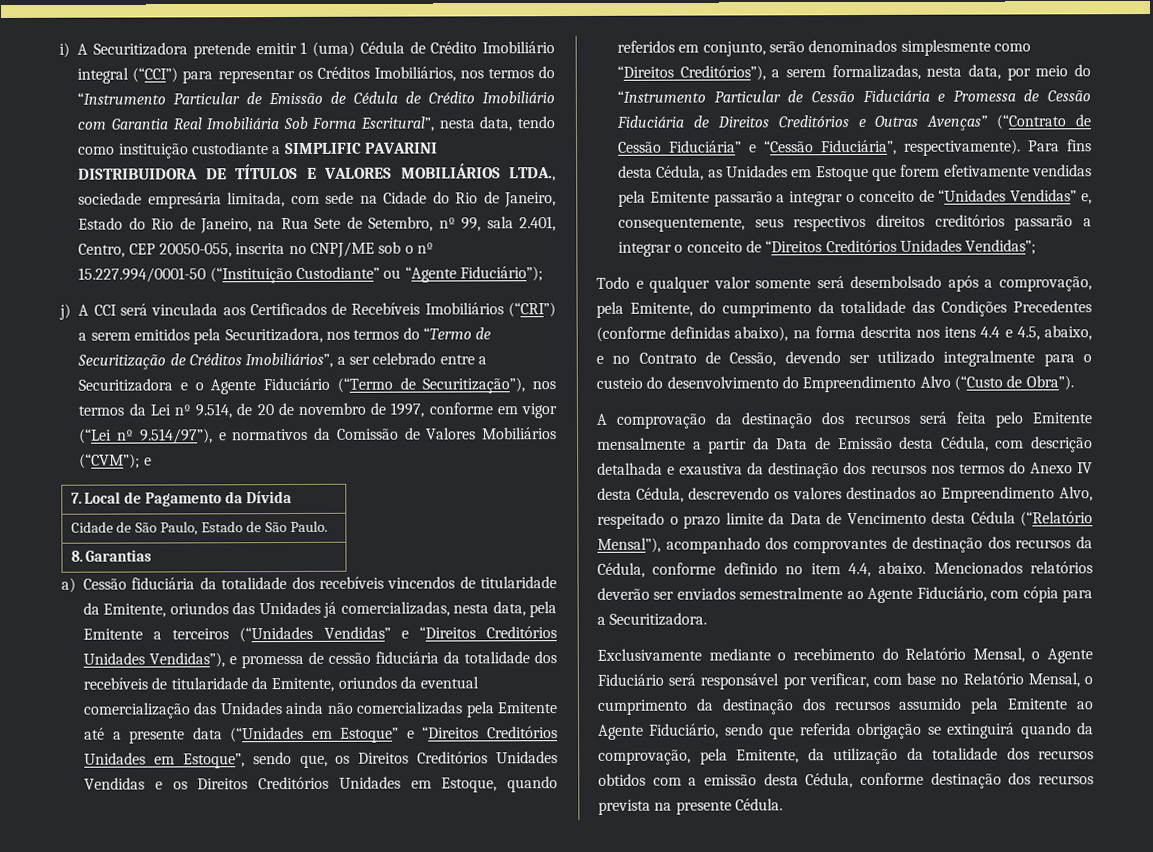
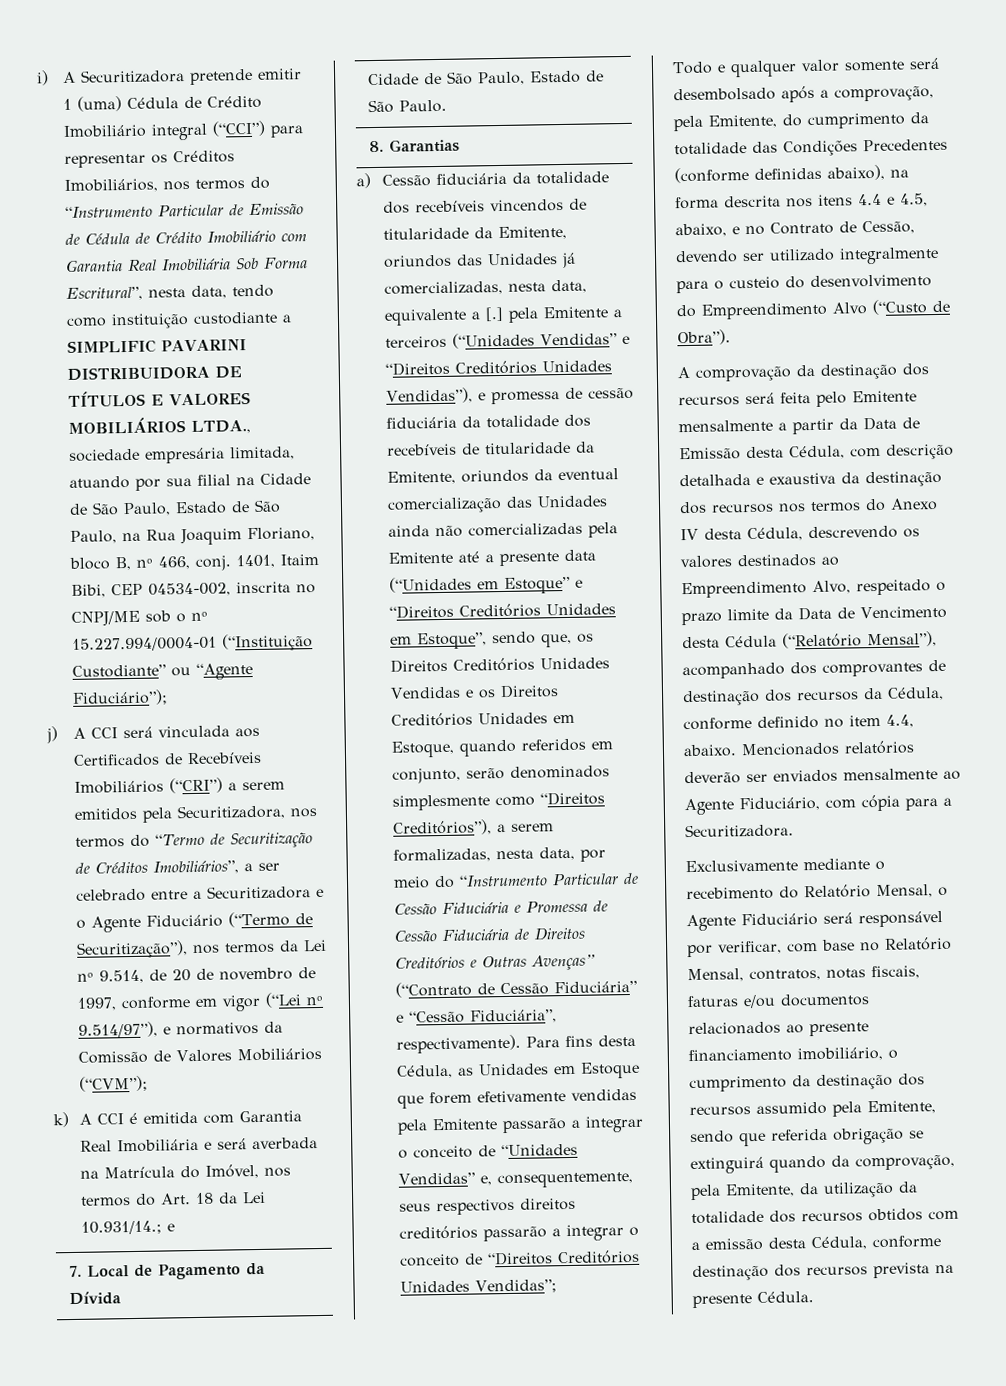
- i) A Securitizadora pretende emitir 1 (uma) Cédula de Crédito Imobiliário integral (“CCI”) para representar os Créditos Imobiliários, nos termos do “Instrumento Particular de Emissão de Cédula de Crédito Imobiliário com Garantia Real Imobiliária Sob Forma Escritural”, nesta data, tendo como instituição custodiante a SIMPLIFIC PAVARINI DISTRIBUIDORA DE TÍTULOS E VALORES MOBILIÁRIOS LTDA., sociedade empresária limitada, com sede na Cidade do Rio de Janeiro, Estado do Rio de Janeiro, na Rua Sete de Setembro, nº 99, sala 2.401, Centro, CEP 20050-055, inscrita no CNPJ/ME sob o nº 15.227.994/0001-50 (“Instituição Custodiante” ou “Agente Fiduciário”);
+ i) A Securitizadora pretende emitir 1 (uma) Cédula de Crédito Imobiliário integral (“CCI”) para representar os Créditos Imobiliários, nos termos do “Instrumento Particular de Emissão de Cédula de Crédito Imobiliário com Garantia Real Imobiliária Sob Forma Escritural”, nesta data, tendo como instituição custodiante a SIMPLIFIC PAVARINI DISTRIBUIDORA DE TÍTULOS E VALORES MOBILIÁRIOS LTDA., sociedade empresária limitada, atuando por sua filial na Cidade de São Paulo, Estado de São Paulo, na Rua Joaquim Floriano, bloco B, nº 466, conj. 1401, Itaim Bibi, CEP 04534-002, inscrita no CNPJ/ME sob o nº 15.227.994/0004-01 (“Instituição Custodiante” ou “Agente Fiduciário”);
- j) A CCI será vinculada aos Certificados de Recebíveis Imobiliários (“CRI”) a serem emitidos pela Securitizadora, nos termos do “Termo de Securitização de Créditos Imobiliários”, a ser celebrado entre a Securitizadora e o Agente Fiduciário (“Termo de Securitização”), nos termos da Lei nº 9.514, de 20 de novembro de 1997, conforme em vigor (“Lei nº 9.514/97”), e normativos da Comissão de Valores Mobiliários (“CVM”); e
+ j) A CCI será vinculada aos Certificados de Recebíveis Imobiliários (“CRI”) a serem emitidos pela Securitizadora, nos termos do “Termo de Securitização de Créditos Imobiliários”, a ser celebrado entre a Securitizadora e o Agente Fiduciário (“Termo de Securitização”), nos termos da Lei nº 9.514, de 20 de novembro de 1997, conforme em vigor (“Lei nº 9.514/97”), e normativos da Comissão de Valores Mobiliários (“CVM”);
+ k) A CCI é emitida com Garantia Real Imobiliária e será averbada na Matrícula do Imóvel, nos termos do Art. 18 da Lei 10.931/14.; e
- a) Cessão fiduciária da totalidade dos recebíveis vincendos de titularidade da Emitente, oriundos das Unidades já comercializadas, nesta data, pela Emitente a terceiros (“Unidades Vendidas” e “Direitos Creditórios Unidades Vendidas”), e promessa de cessão fiduciária da totalidade dos recebíveis de titularidade da Emitente, oriundos da eventual comercialização das Unidades ainda não comercializadas pela Emitente até a presente data (“Unidades em Estoque” e “Direitos Creditórios Unidades em Estoque”, sendo que, os Direitos Creditórios Unidades Vendidas e os Direitos Creditórios Unidades em Estoque, quando referidos em conjunto, serão denominados simplesmente como “Direitos Creditórios”), a serem formalizadas, nesta data, por meio do “Instrumento Particular de Cessão Fiduciária e Promessa de Cessão Fiduciária de Direitos Creditórios e Outras Avenças” (“Contrato de Cessão Fiduciária” e “Cessão Fiduciária”, respectivamente).
+ a) Cessão fiduciária da totalidade dos recebíveis vincendos de titularidade da Emitente, oriundos das Unidades já comercializadas, nesta data, equivalente a [.] pela Emitente a terceiros (“Unidades Vendidas” e “Direitos Creditórios Unidades Vendidas”), e promessa de cessão fiduciária da totalidade dos recebíveis de titularidade da Emitente, oriundos da eventual comercialização das Unidades ainda não comercializadas pela Emitente até a presente data (“Unidades em Estoque” e “Direitos Creditórios Unidades em Estoque”, sendo que, os Direitos Creditórios Unidades Vendidas e os Direitos Creditórios Unidades em Estoque, quando referidos em conjunto, serão denominados simplesmente como “Direitos Creditórios”), a serem formalizadas, nesta data, por meio do “Instrumento Particular de Cessão Fiduciária e Promessa de Cessão Fiduciária de Direitos Creditórios e Outras Avenças” (“Contrato de Cessão Fiduciária” e “Cessão Fiduciária”, respectivamente).
- Mencionados relatórios deverão ser enviados semestralmente ao Agente Fiduciário, com cópia para a Securitizadora.
+ Mencionados relatórios deverão ser enviados mensalmente ao Agente Fiduciário, com cópia para a Securitizadora.
- Exclusivamente mediante o recebimento do Relatório Mensal, o Agente Fiduciário será responsável por verificar, com base no Relatório Mensal, o cumprimento da destinação dos recursos assumido pela Emitente ao Agente Fiduciário, sendo que referida obrigação se extinguirá quando da comprovação, pela Emitente, da utilização da totalidade dos recursos obtidos com a emissão desta Cédula, conforme destinação dos recursos prevista na presente Cédula.
+ Exclusivamente mediante o recebimento do Relatório Mensal, o Agente Fiduciário será responsável por verificar, com base no Relatório Mensal, contratos, notas fiscais, faturas e/ou documentos relacionados ao presente financiamento imobiliário, o cumprimento da destinação dos recursos assumido pela Emitente, sendo que referida obrigação se extinguirá quando da comprovação, pela Emitente, da utilização da totalidade dos recursos obtidos com a emissão desta Cédula, conforme destinação dos recursos prevista na presente Cédula.

